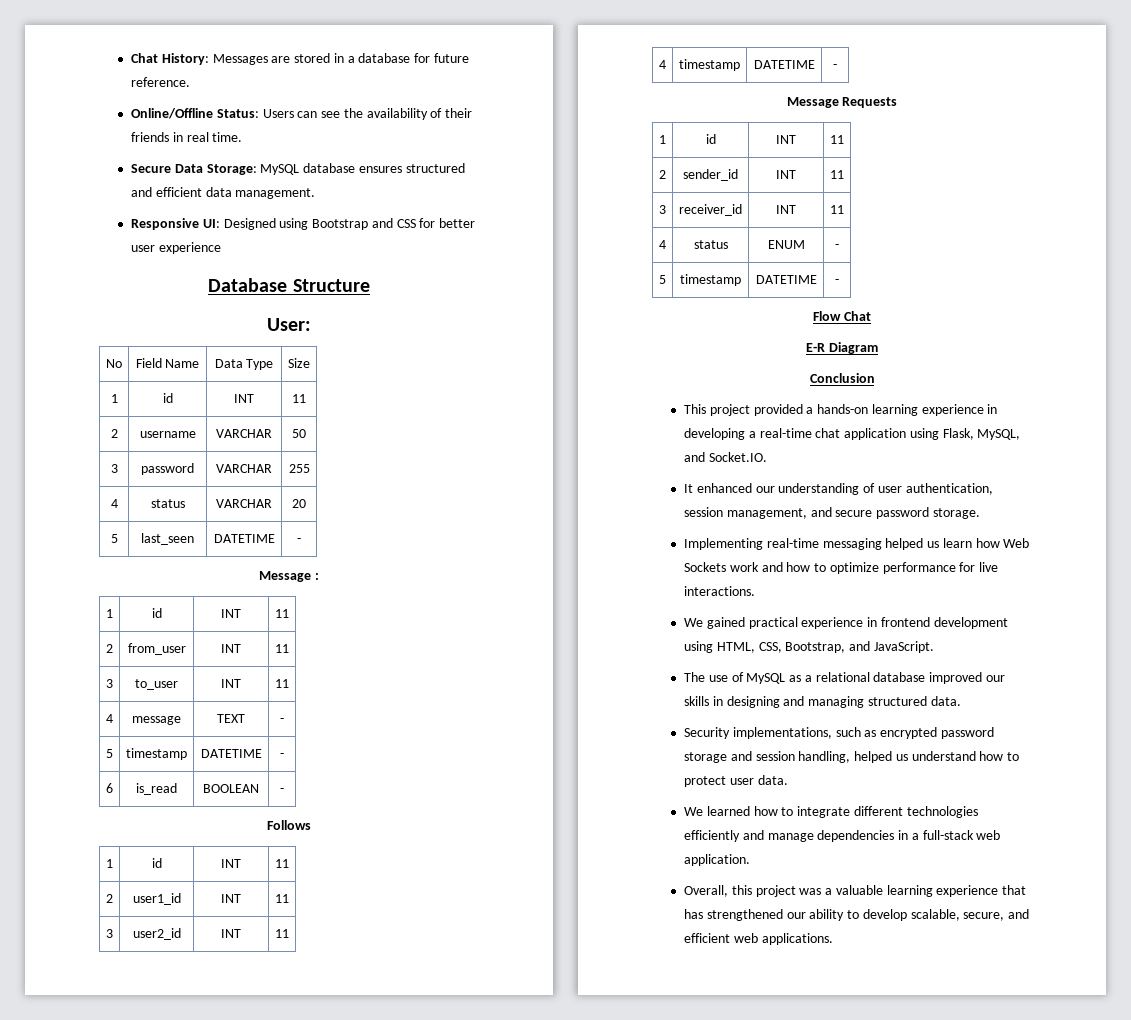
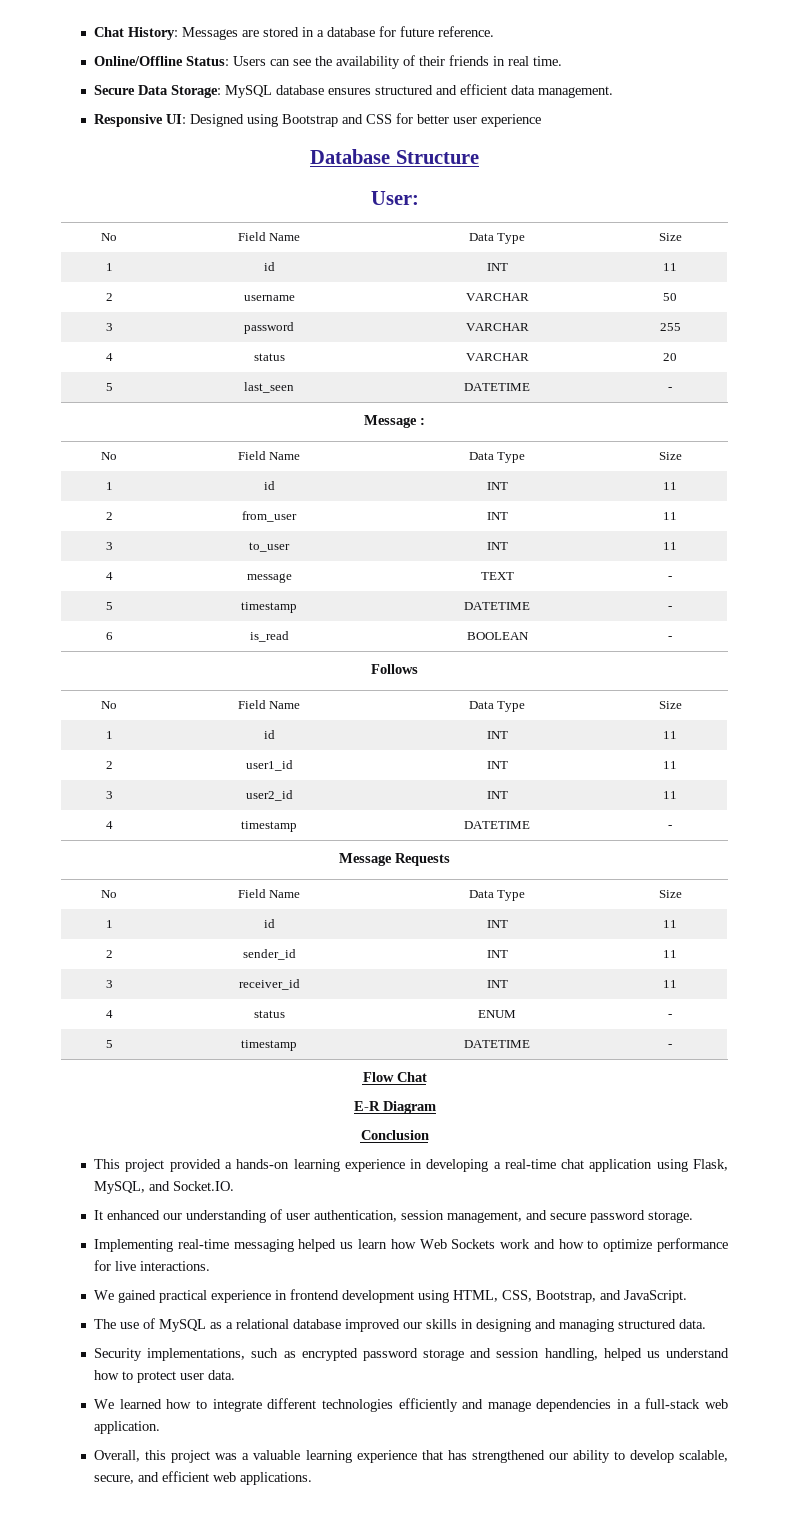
  Message :
+ No | Field Name | Data Type | Size
  Follows
+ No | Field Name | Data Type | Size
  Message Requests
+ No | Field Name | Data Type | Size

